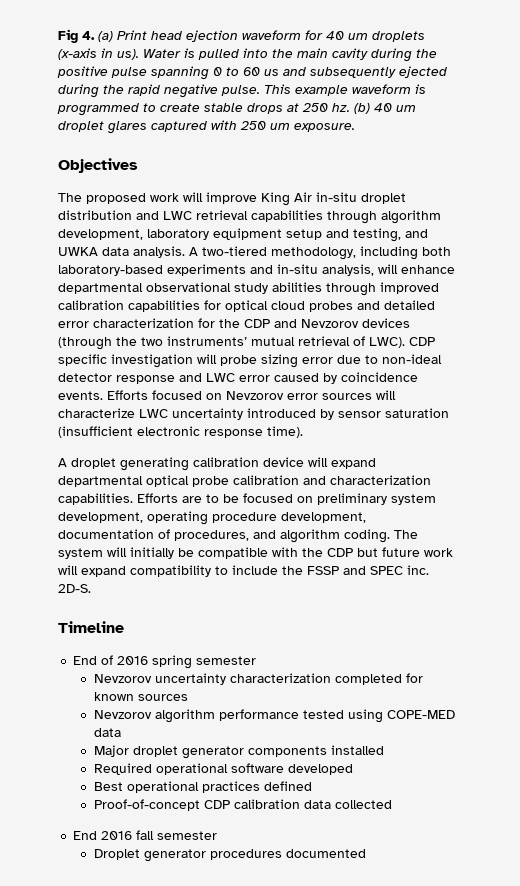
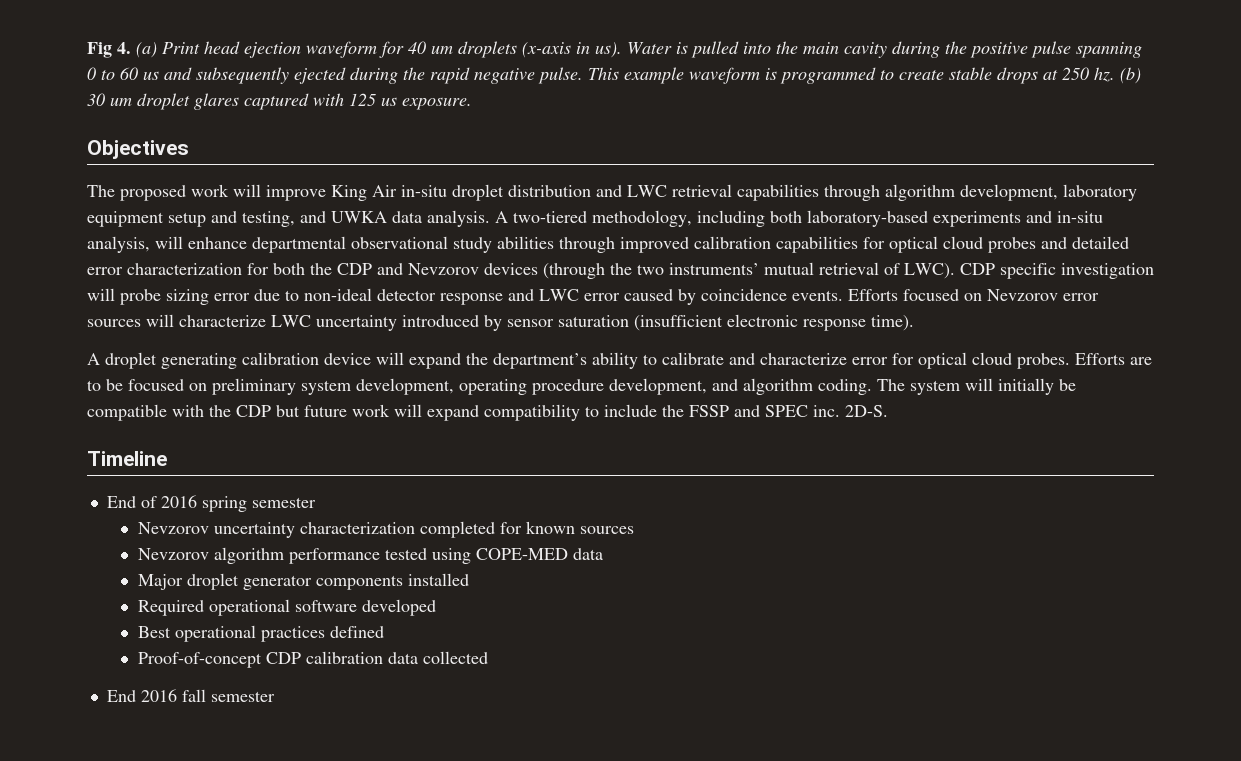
- (b) 40 um droplet glares captured with 250 um exposure.
+ (b) 30 um droplet glares captured with 125 us exposure.
- A two-tiered methodology, including both laboratory-based experiments and in-situ analysis, will enhance departmental observational study abilities through improved calibration capabilities for optical cloud probes and detailed error characterization for the CDP and Nevzorov devices (through the two instruments’ mutual retrieval of LWC).
+ A two-tiered methodology, including both laboratory-based experiments and in-situ analysis, will enhance departmental observational study abilities through improved calibration capabilities for optical cloud probes and detailed error characterization for both the CDP and Nevzorov devices (through the two instruments’ mutual retrieval of LWC).
- A droplet generating calibration device will expand departmental optical probe calibration and characterization capabilities.
+ A droplet generating calibration device will expand the department’s ability to calibrate and characterize error for optical cloud probes.
- Efforts are to be focused on preliminary system development, operating procedure development, documentation of procedures, and algorithm coding.
+ Efforts are to be focused on preliminary system development, operating procedure development, and algorithm coding.
- Droplet generator procedures documented

